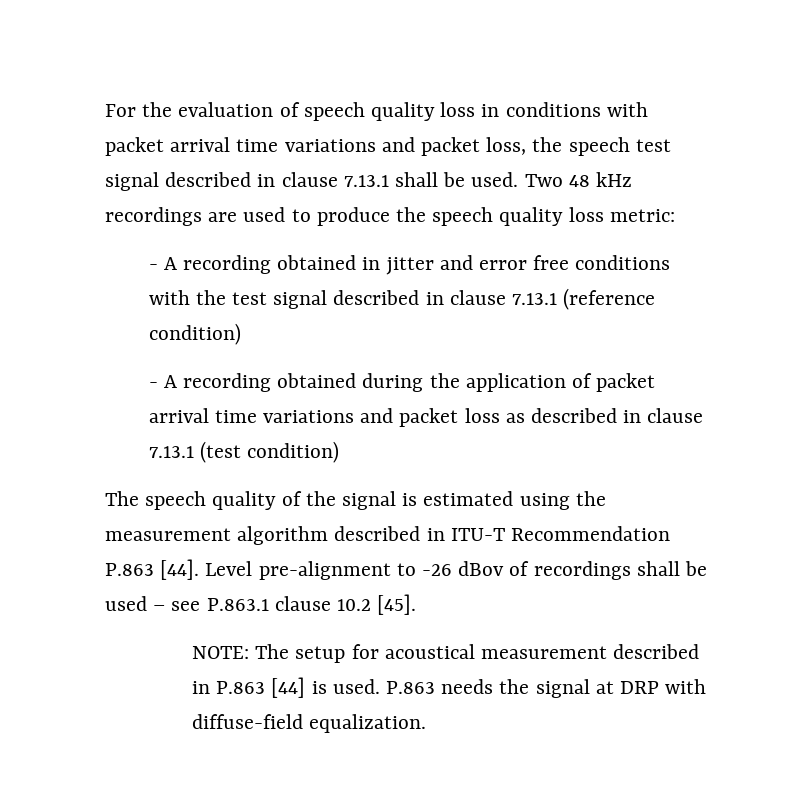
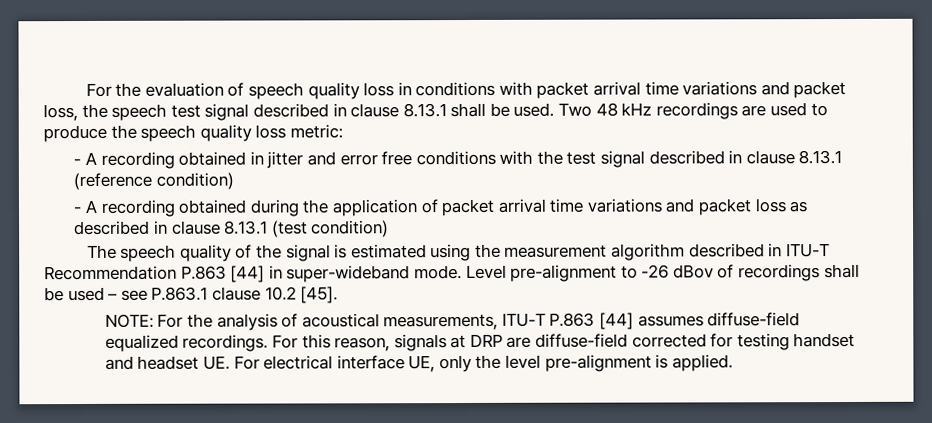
- For the evaluation of speech quality loss in conditions with packet arrival time variations and packet loss, the speech test signal described in clause 7.13.1 shall be used.
+ For the evaluation of speech quality loss in conditions with packet arrival time variations and packet loss, the speech test signal described in clause 8.13.1 shall be used.
- - A recording obtained in jitter and error free conditions with the test signal described in clause 7.13.1 (reference condition)
+ - A recording obtained in jitter and error free conditions with the test signal described in clause 8.13.1 (reference condition)
- - A recording obtained during the application of packet arrival time variations and packet loss as described in clause 7.13.1 (test condition)
+ - A recording obtained during the application of packet arrival time variations and packet loss as described in clause 8.13.1 (test condition)
- The speech quality of the signal is estimated using the measurement algorithm described in ITU-T Recommendation P.863 [44].
+ The speech quality of the signal is estimated using the measurement algorithm described in ITU-T Recommendation P.863 [44] in super-wideband mode.
- NOTE: The setup for acoustical measurement described in P.863 [44] is used. P.863 needs the signal at DRP with diffuse-field equalization.
+ NOTE: For the analysis of acoustical measurements, ITU-T P.863 [44] assumes diffuse-field equalized recordings. For this reason, signals at DRP are diffuse-field corrected for testing handset and headset UE. For electrical interface UE, only the level pre-alignment is applied.

